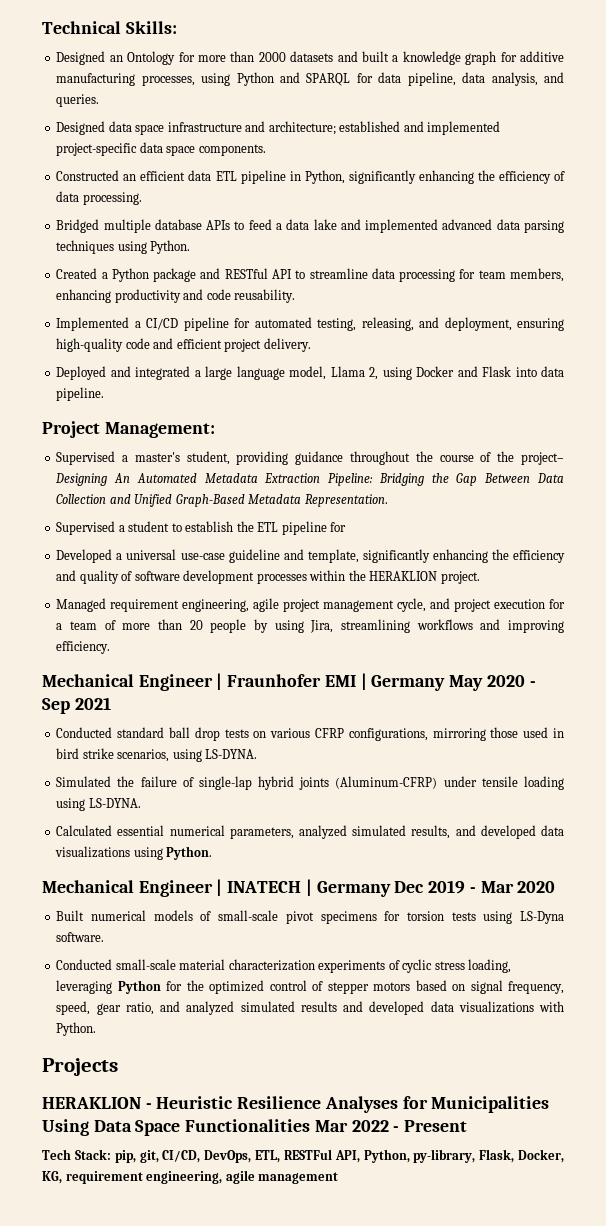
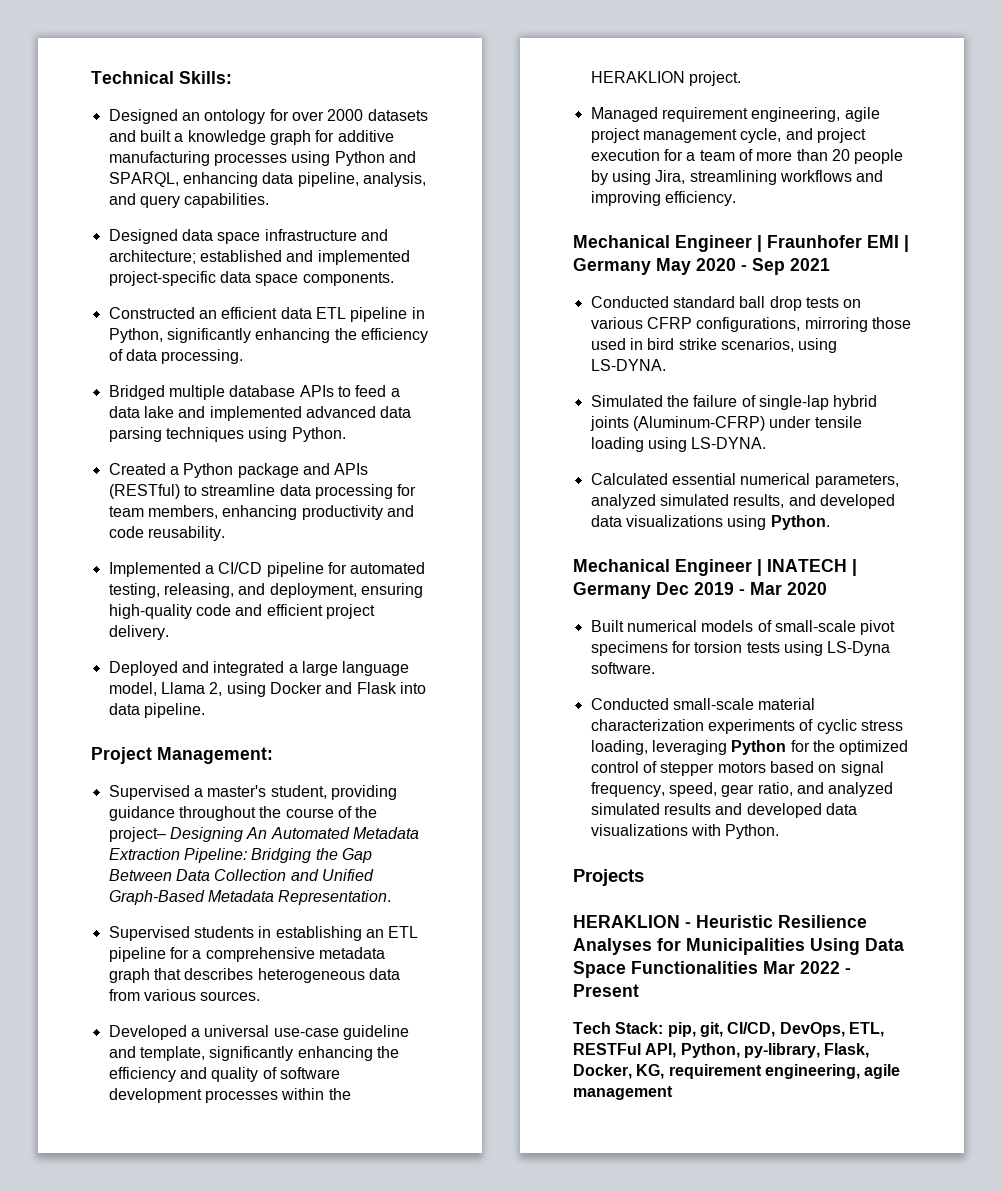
- Designed an Ontology for more than 2000 datasets and built a knowledge graph for additive manufacturing processes, using Python and SPARQL for data pipeline, data analysis, and queries.
+ Designed an ontology for over 2000 datasets and built a knowledge graph for additive manufacturing processes using Python and SPARQL, enhancing data pipeline, analysis, and query capabilities.
- Created a Python package and RESTful API to streamline data processing for team members, enhancing productivity and code reusability.
+ Created a Python package and APIs (RESTful) to streamline data processing for team members, enhancing productivity and code reusability.
- Supervised a student to establish the ETL pipeline for
+ Supervised students in establishing an ETL pipeline for a comprehensive metadata graph that describes heterogeneous data from various sources.

